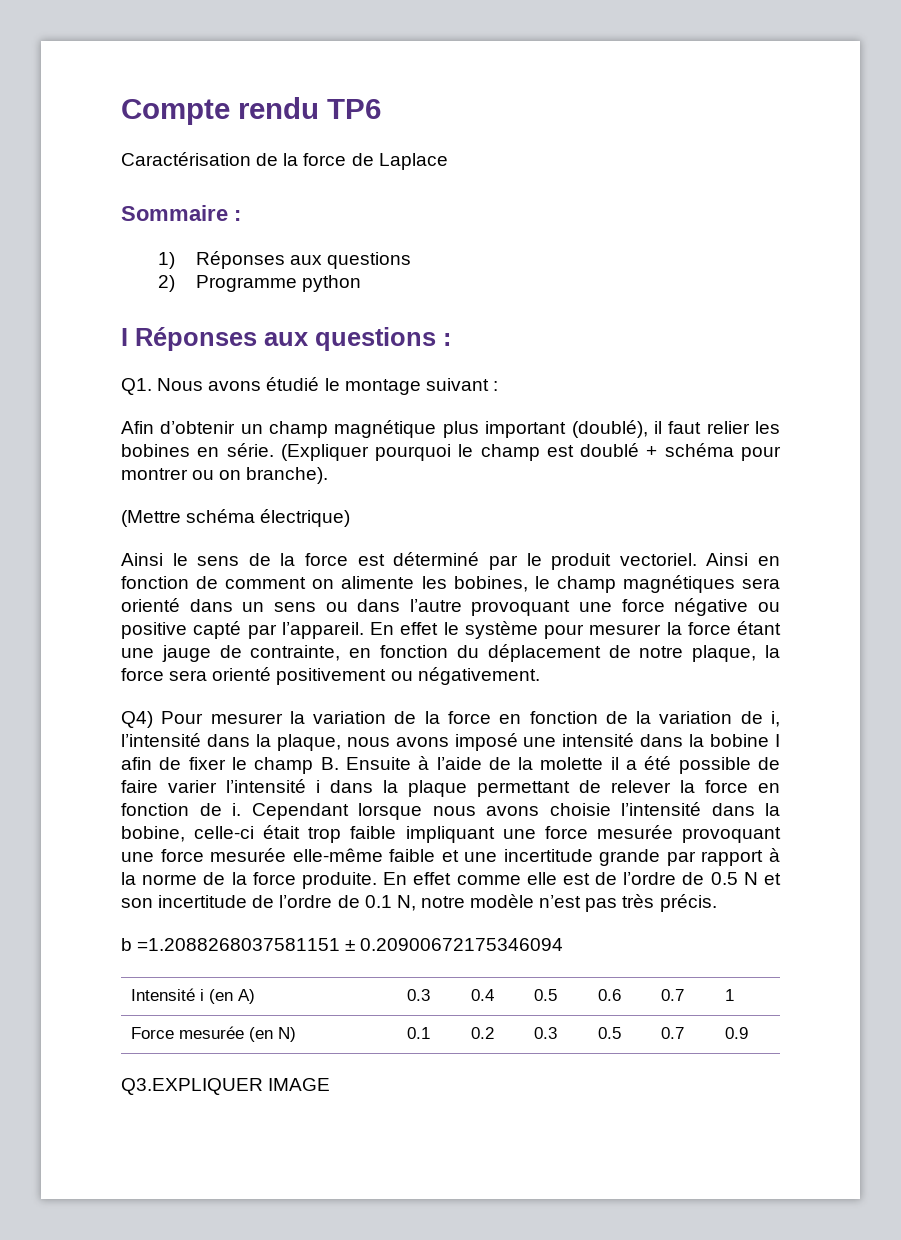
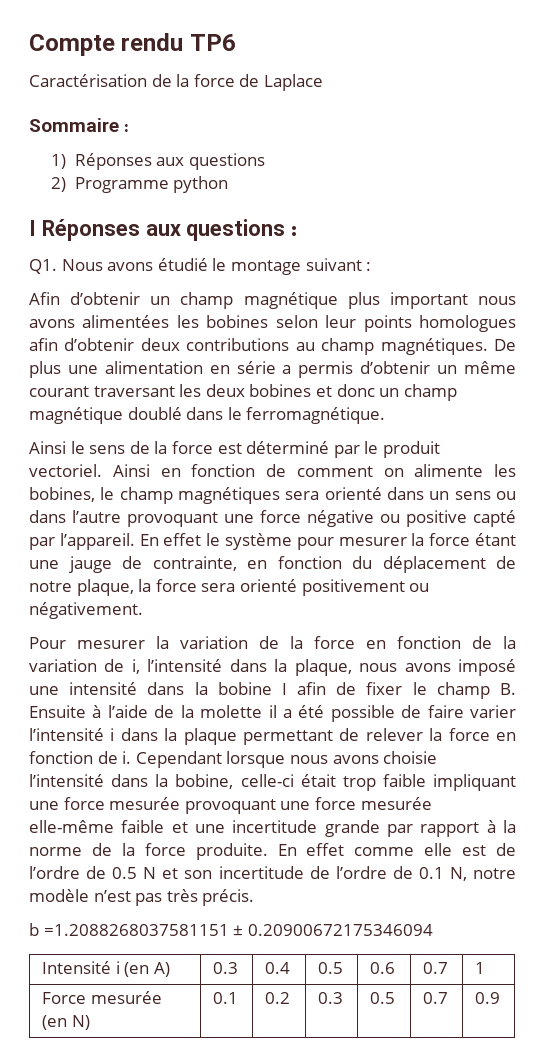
- Afin d’obtenir un champ magnétique plus important (doublé), il faut relier les bobines en série. (Expliquer pourquoi le champ est doublé + schéma pour montrer ou on branche).
- (Mettre schéma électrique)
+ Afin d’obtenir un champ magnétique plus important nous avons alimentées les bobines selon leur points homologues afin d’obtenir deux contributions au champ magnétiques. De plus une alimentation en série a permis d’obtenir un même courant traversant les deux bobines et donc un champ magnétique doublé dans le ferromagnétique.
- Q4) Pour mesurer la variation de la force en fonction de la variation de i, l’intensité dans la plaque, nous avons imposé une intensité dans la bobine I afin de fixer le champ B. Ensuite à l’aide de la molette il a été possible de faire varier l’intensité i dans la plaque permettant de relever la force en fonction de i.
+ Pour mesurer la variation de la force en fonction de la variation de i, l’intensité dans la plaque, nous avons imposé une intensité dans la bobine I afin de fixer le champ B. Ensuite à l’aide de la molette il a été possible de faire varier l’intensité i dans la plaque permettant de relever la force en fonction de i.
- Q3.EXPLIQUER IMAGE

